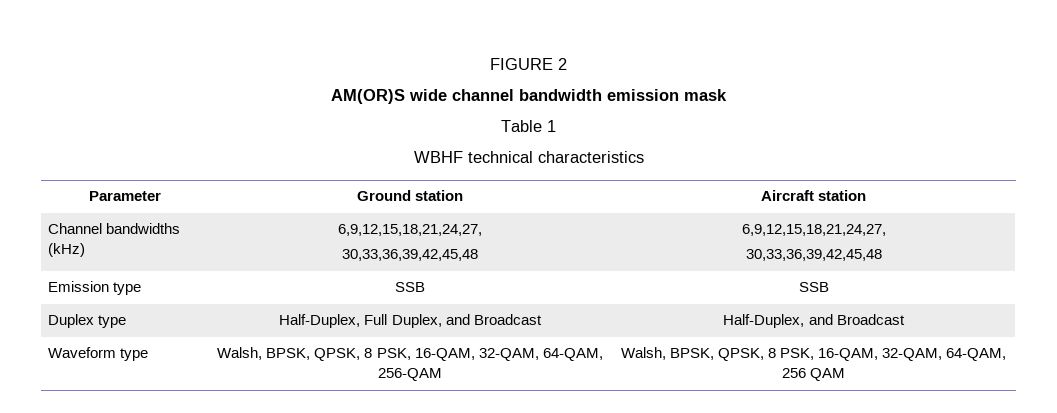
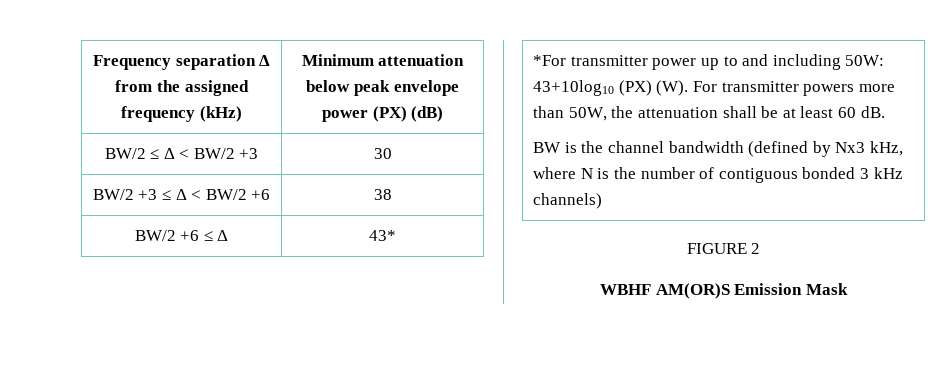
+ Frequency separation Δ from the assigned frequency (kHz) | Minimum attenuation below peak envelope power (PX) (dB)
+ BW/2 ≤ Δ < BW/2 +3 | 30
+ BW/2 +3 ≤ Δ < BW/2 +6 | 38
+ BW/2 +6 ≤ Δ | 43*
+ *For transmitter power up to and including 50W: 43+10log10 (PX) (W). For transmitter powers more than 50W, the attenuation shall be at least 60 dB.
+ BW is the channel bandwidth (defined by Nx3 kHz, where N is the number of contiguous bonded 3 kHz channels)
  FIGURE 2
- AM(OR)S wide channel bandwidth emission mask
- Table 1
- WBHF technical characteristics
- Parameter | Ground station | Aircraft station
- Channel bandwidths (kHz) | 6,9,12,15,18,21,24,27,
- 30,33,36,39,42,45,48 | 6,9,12,15,18,21,24,27,
- 30,33,36,39,42,45,48
- Emission type | SSB | SSB
- Duplex type | Half-Duplex, Full Duplex, and Broadcast | Half-Duplex, and Broadcast
- Waveform type | Walsh, BPSK, QPSK, 8 PSK, 16-QAM, 32-QAM, 64-QAM, 256-QAM | Walsh, BPSK, QPSK, 8 PSK, 16-QAM, 32-QAM, 64-QAM, 256 QAM
+ WBHF AM(OR)S Emission Mask

